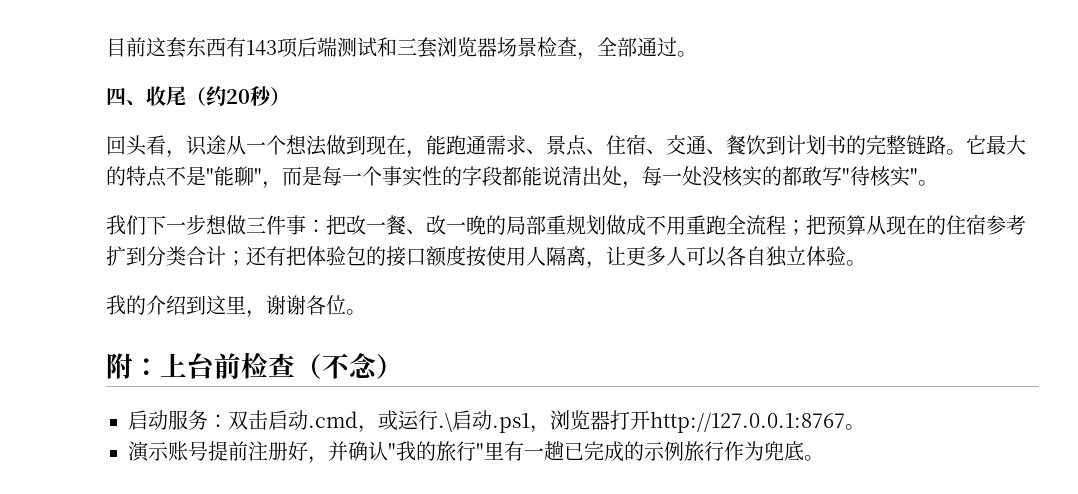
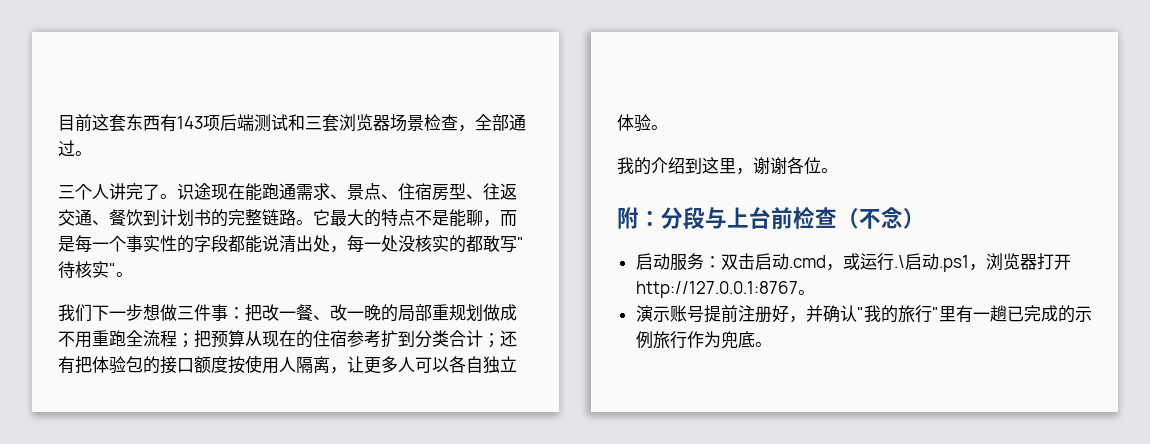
- 四、收尾（约20秒）
- 回头看，识途从一个想法做到现在，能跑通需求、景点、住宿、交通、餐饮到计划书的完整链路。
+ 三个人讲完了。识途现在能跑通需求、景点、住宿房型、往返交通、餐饮到计划书的完整链路。
- 它最大的特点不是"能聊"，而是每一个事实性的字段都能说清出处，每一处没核实的都敢写"待核实"。
+ 它最大的特点不是能聊，而是每一个事实性的字段都能说清出处，每一处没核实的都敢写"待核实"。
- 附：上台前检查（不念）
+ 附：分段与上台前检查（不念）

